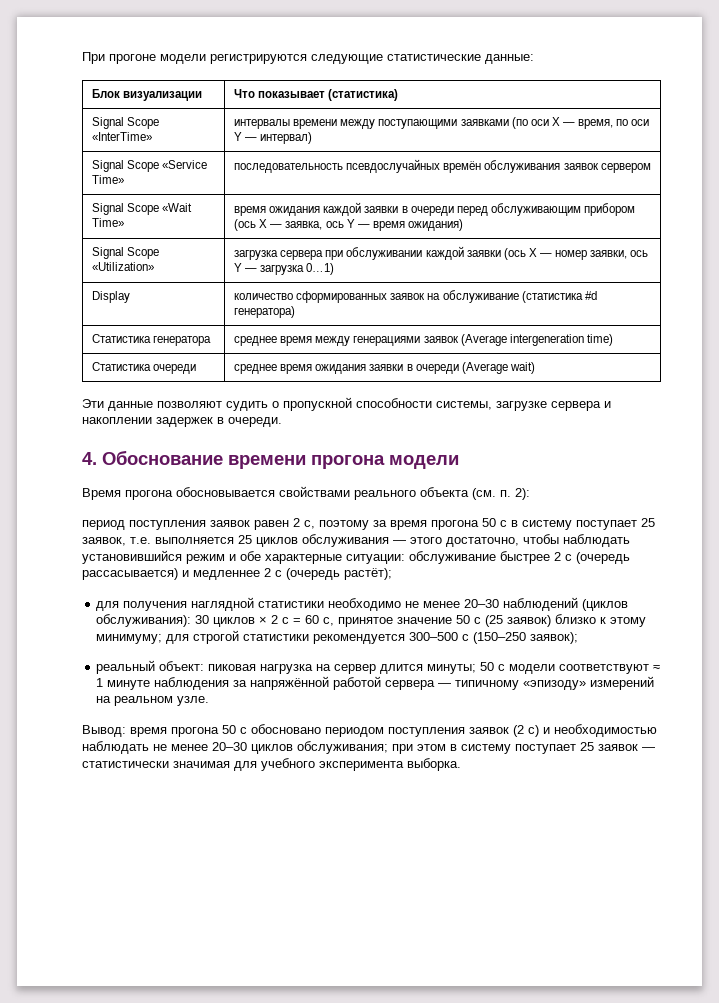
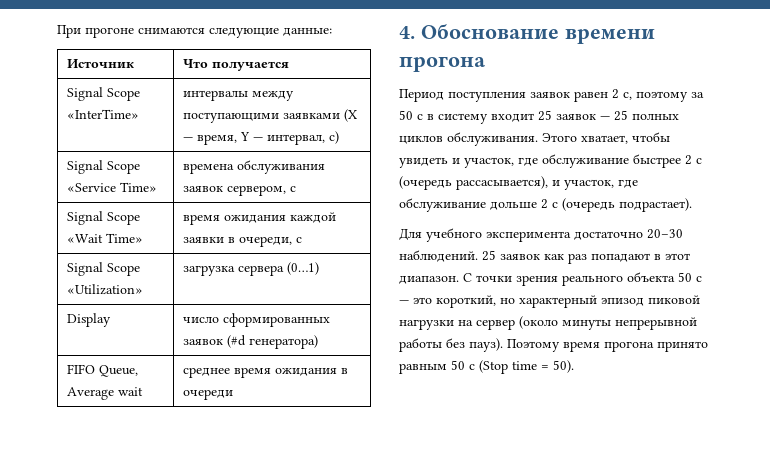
- При прогоне модели регистрируются следующие статистические данные:
+ При прогоне снимаются следующие данные:
- Блок визуализации | Что показывает (статистика)
+ Источник | Что получается
- Signal Scope «InterTime» | интервалы времени между поступающими заявками (по оси X — время, по оси Y — интервал)
- Signal Scope «Service Time» | последовательность псевдослучайных времён обслуживания заявок сервером
+ Signal Scope «InterTime» | интервалы между поступающими заявками (X — время, Y — интервал, с)
+ Signal Scope «Service Time» | времена обслуживания заявок сервером, с
- Signal Scope «Wait Time» | время ожидания каждой заявки в очереди перед обслуживающим прибором (ось X — заявка, ось Y — время ожидания)
+ Signal Scope «Wait Time» | время ожидания каждой заявки в очереди, с
- Signal Scope «Utilization» | загрузка сервера при обслуживании каждой заявки (ось X — номер заявки, ось Y — загрузка 0…1)
+ Signal Scope «Utilization» | загрузка сервера (0…1)
- Display | количество сформированных заявок на обслуживание (статистика #d генератора)
- Статистика генератора | среднее время между генерациями заявок (Average intergeneration time)
- Статистика очереди | среднее время ожидания заявки в очереди (Average wait)
- Эти данные позволяют судить о пропускной способности системы, загрузке сервера и накоплении задержек в очереди.
- 4. Обоснование времени прогона модели
- Время прогона обосновывается свойствами реального объекта (см. п. 2):
- период поступления заявок равен 2 с, поэтому за время прогона 50 с в систему поступает 25 заявок, т.е. выполняется 25 циклов обслуживания — этого достаточно, чтобы наблюдать установившийся режим и обе характерные ситуации: обслуживание быстрее 2 с (очередь рассасывается) и медленнее 2 с (очередь растёт);
- для получения наглядной статистики необходимо не менее 20–30 наблюдений (циклов обслуживания): 30 циклов × 2 с = 60 с, принятое значение 50 с (25 заявок) близко к этому минимуму; для строгой статистики рекомендуется 300–500 с (150–250 заявок);
- реальный объект: пиковая нагрузка на сервер длится минуты; 50 с модели соответствуют ≈ 1 минуте наблюдения за напряжённой работой сервера — типичному «эпизоду» измерений на реальном узле.
- Вывод: время прогона 50 с обосновано периодом поступления заявок (2 с) и необходимостью наблюдать не менее 20–30 циклов обслуживания; при этом в систему поступает 25 заявок — статистически значимая для учебного эксперимента выборка.
+ Display | число сформированных заявок (#d генератора)
+ FIFO Queue, Average wait | среднее время ожидания в очереди
+ 4. Обоснование времени прогона
+ Период поступления заявок равен 2 с, поэтому за 50 с в систему входит 25 заявок — 25 полных циклов обслуживания. Этого хватает, чтобы увидеть и участок, где обслуживание быстрее 2 с (очередь рассасывается), и участок, где обслуживание дольше 2 с (очередь подрастает).
+ Для учебного эксперимента достаточно 20–30 наблюдений. 25 заявок как раз попадают в этот диапазон. С точки зрения реального объекта 50 с — это короткий, но характерный эпизод пиковой нагрузки на сервер (около минуты непрерывной работы без пауз). Поэтому время прогона принято равным 50 с (Stop time = 50).

